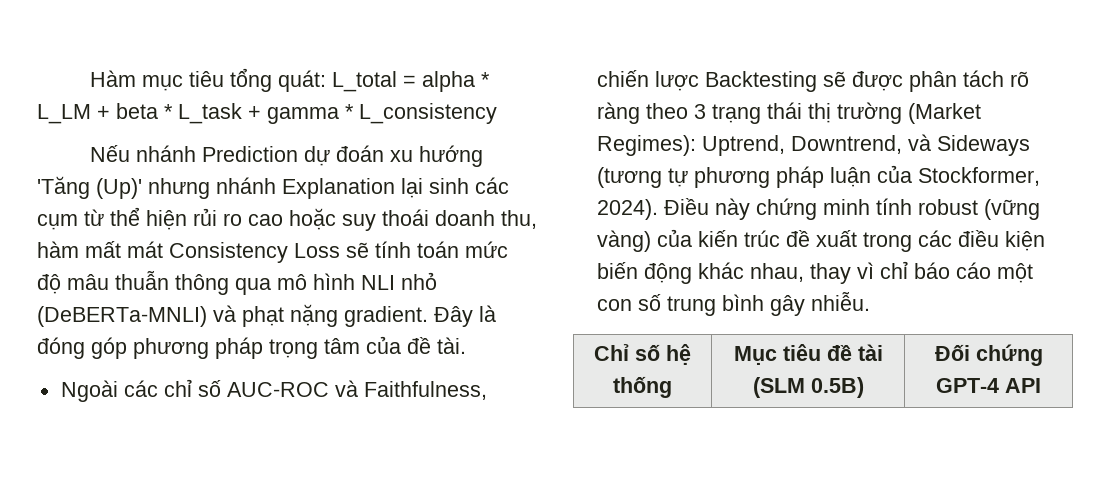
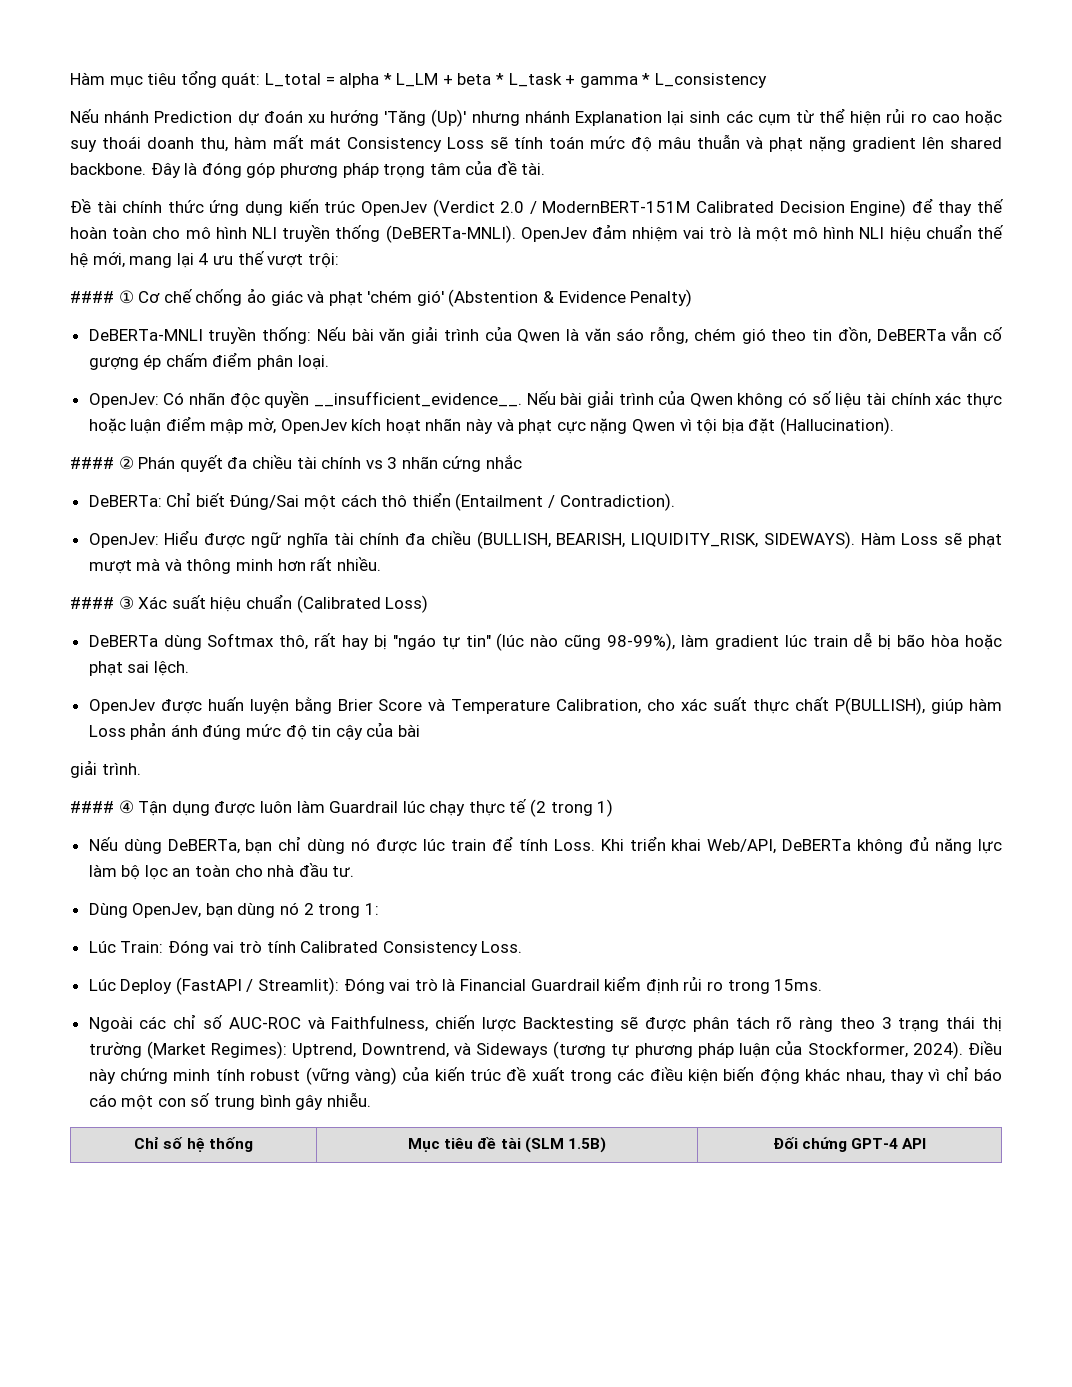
- Nếu nhánh Prediction dự đoán xu hướng 'Tăng (Up)' nhưng nhánh Explanation lại sinh các cụm từ thể hiện rủi ro cao hoặc suy thoái doanh thu, hàm mất mát Consistency Loss sẽ tính toán mức độ mâu thuẫn thông qua mô hình NLI nhỏ (DeBERTa-MNLI) và phạt nặng gradient.
+ Nếu nhánh Prediction dự đoán xu hướng 'Tăng (Up)' nhưng nhánh Explanation lại sinh các cụm từ thể hiện rủi ro cao hoặc suy thoái doanh thu, hàm mất mát Consistency Loss sẽ tính toán mức độ mâu thuẫn và phạt nặng gradient lên shared backbone.
+ Đề tài chính thức ứng dụng kiến trúc OpenJev (Verdict 2.0 / ModernBERT-151M Calibrated Decision Engine) để thay thế hoàn toàn cho mô hình NLI truyền thống (DeBERTa-MNLI). OpenJev đảm nhiệm vai trò là một mô hình NLI hiệu chuẩn thế hệ mới, mang lại 4 ưu thế vượt trội:
+ #### ① Cơ chế chống ảo giác và phạt 'chém gió' (Abstention & Evidence Penalty)
+ DeBERTa-MNLI truyền thống: Nếu bài văn giải trình của Qwen là văn sáo rỗng, chém gió theo tin đồn, DeBERTa vẫn cố gượng ép chấm điểm phân loại.
+ OpenJev: Có nhãn độc quyền __insufficient_evidence__. Nếu bài giải trình của Qwen không có số liệu tài chính xác thực hoặc luận điểm mập mờ, OpenJev kích hoạt nhãn này và phạt cực nặng Qwen vì tội bịa đặt (Hallucination).
+ #### ② Phán quyết đa chiều tài chính vs 3 nhãn cứng nhắc
+ DeBERTa: Chỉ biết Đúng/Sai một cách thô thiển (Entailment / Contradiction).
+ OpenJev: Hiểu được ngữ nghĩa tài chính đa chiều (BULLISH, BEARISH, LIQUIDITY_RISK, SIDEWAYS). Hàm Loss sẽ phạt mượt mà và thông minh hơn rất nhiều.
+ #### ③ Xác suất hiệu chuẩn (Calibrated Loss)
+ DeBERTa dùng Softmax thô, rất hay bị "ngáo tự tin" (lúc nào cũng 98-99%), làm gradient lúc train dễ bị bão hòa hoặc phạt sai lệch.
+ OpenJev được huấn luyện bằng Brier Score và Temperature Calibration, cho xác suất thực chất P(BULLISH), giúp hàm Loss phản ánh đúng mức độ tin cậy của bài
+ giải trình.
+ #### ④ Tận dụng được luôn làm Guardrail lúc chạy thực tế (2 trong 1)
+ Nếu dùng DeBERTa, bạn chỉ dùng nó được lúc train để tính Loss. Khi triển khai Web/API, DeBERTa không đủ năng lực làm bộ lọc an toàn cho nhà đầu tư.
+ Dùng OpenJev, bạn dùng nó 2 trong 1:
+ Lúc Train: Đóng vai trò tính Calibrated Consistency Loss.
+ Lúc Deploy (FastAPI / Streamlit): Đóng vai trò là Financial Guardrail kiểm định rủi ro trong 15ms.
- Chỉ số hệ thống | Mục tiêu đề tài (SLM 0.5B) | Đối chứng GPT-4 API
+ Chỉ số hệ thống | Mục tiêu đề tài (SLM 1.5B) | Đối chứng GPT-4 API

